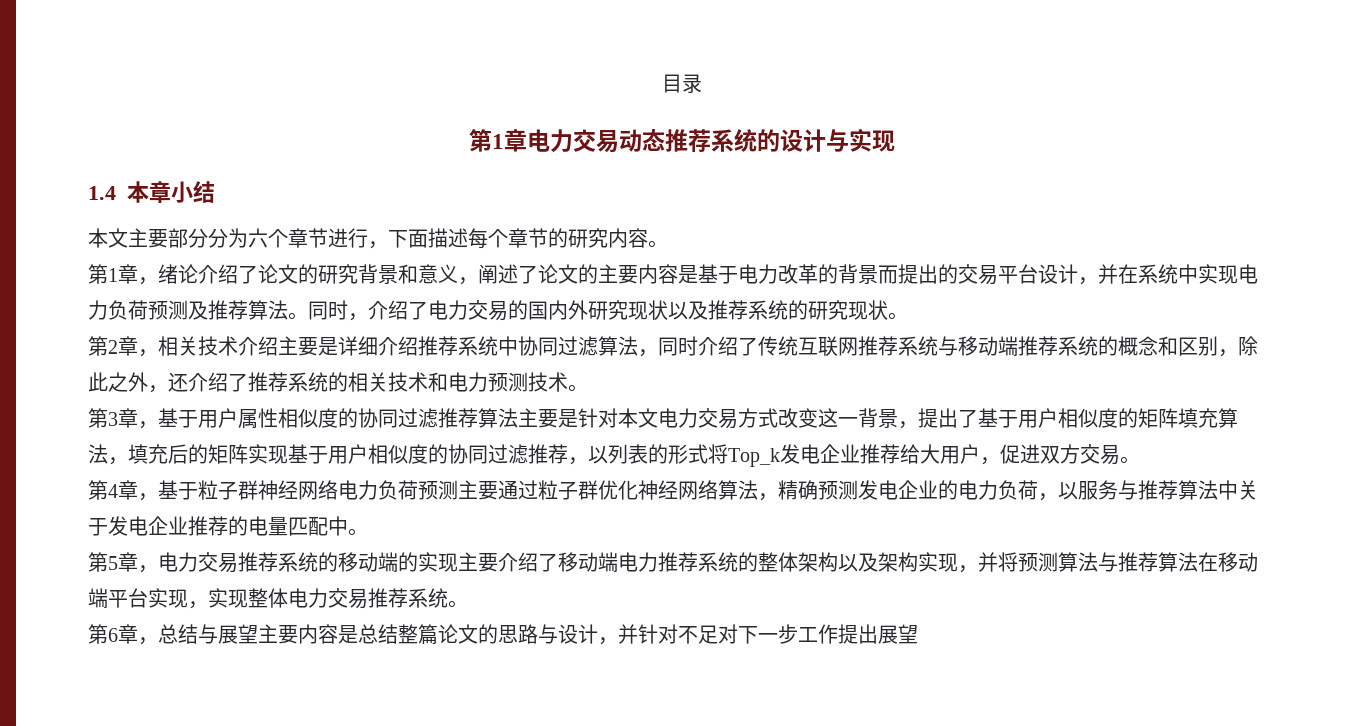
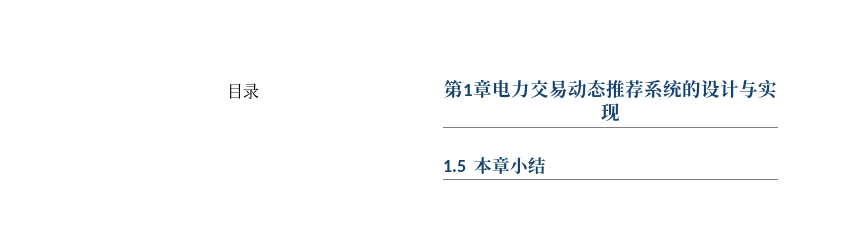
- 1.4本章小结
+ 1.5本章小结
- 本文主要部分分为六个章节进行，下面描述每个章节的研究内容。
- 第1章，绪论介绍了论文的研究背景和意义，阐述了论文的主要内容是基于电力改革的背景而提出的交易平台设计，并在系统中实现电力负荷预测及推荐算法。同时，介绍了电力交易的国内外研究现状以及推荐系统的研究现状。
- 第2章，相关技术介绍主要是详细介绍推荐系统中协同过滤算法，同时介绍了传统互联网推荐系统与移动端推荐系统的概念和区别，除此之外，还介绍了推荐系统的相关技术和电力预测技术。
- 第3章，基于用户属性相似度的协同过滤推荐算法主要是针对本文电力交易方式改变这一背景，提出了基于用户相似度的矩阵填充算法，填充后的矩阵实现基于用户相似度的协同过滤推荐，以列表的形式将Top_k发电企业推荐给大用户，促进双方交易。
- 第4章，基于粒子群神经网络电力负荷预测主要通过粒子群优化神经网络算法，精确预测发电企业的电力负荷，以服务与推荐算法中关于发电企业推荐的电量匹配中。
- 第5章，电力交易推荐系统的移动端的实现主要介绍了移动端电力推荐系统的整体架构以及架构实现，并将预测算法与推荐算法在移动端平台实现，实现整体电力交易推荐系统。
- 第6章，总结与展望主要内容是总结整篇论文的思路与设计，并针对不足对下一步工作提出展望

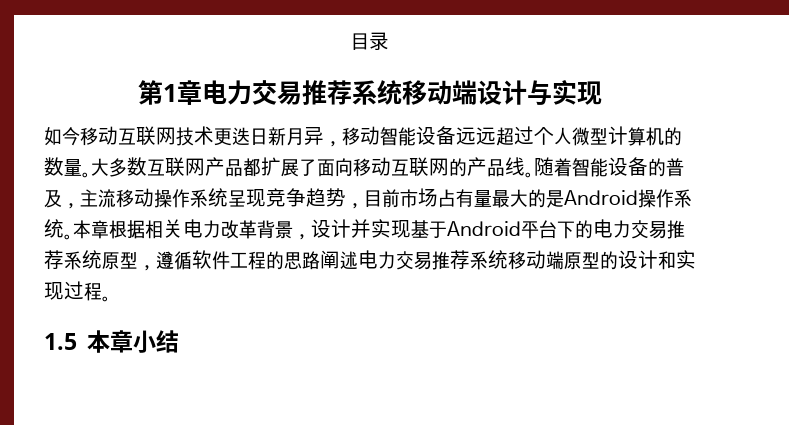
- 第1章电力交易动态推荐系统的设计与实现
+ 第1章电力交易推荐系统移动端设计与实现
+ 如今移动互联网技术更迭日新月异，移动智能设备远远超过个人微型计算机的数量。大多数互联网产品都扩展了面向移动互联网的产品线。随着智能设备的普及，主流移动操作系统呈现竞争趋势，目前市场占有量最大的是Android操作系统。本章根据相关电力改革背景，设计并实现基于Android平台下的电力交易推荐系统原型，遵循软件工程的思路阐述电力交易推荐系统移动端原型的设计和实现过程。

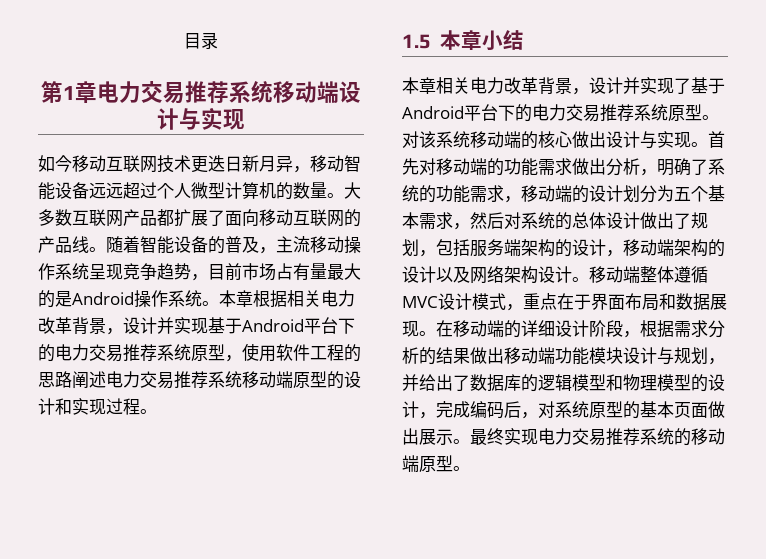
- 本章根据相关电力改革背景，设计并实现基于Android平台下的电力交易推荐系统原型，遵循软件工程的思路阐述电力交易推荐系统移动端原型的设计和实现过程。
+ 本章根据相关电力改革背景，设计并实现基于Android平台下的电力交易推荐系统原型，使用软件工程的思路阐述电力交易推荐系统移动端原型的设计和实现过程。
+ 本章相关电力改革背景，设计并实现了基于Android平台下的电力交易推荐系统原型。对该系统移动端的核心做出设计与实现。首先对移动端的功能需求做出分析，明确了系统的功能需求，移动端的设计划分为五个基本需求，然后对系统的总体设计做出了规划，包括服务端架构的设计，移动端架构的设计以及网络架构设计。移动端整体遵循MVC设计模式，重点在于界面布局和数据展现。在移动端的详细设计阶段，根据需求分析的结果做出移动端功能模块设计与规划，并给出了数据库的逻辑模型和物理模型的设计，完成编码后，对系统原型的基本页面做出展示。最终实现电力交易推荐系统的移动端原型。

